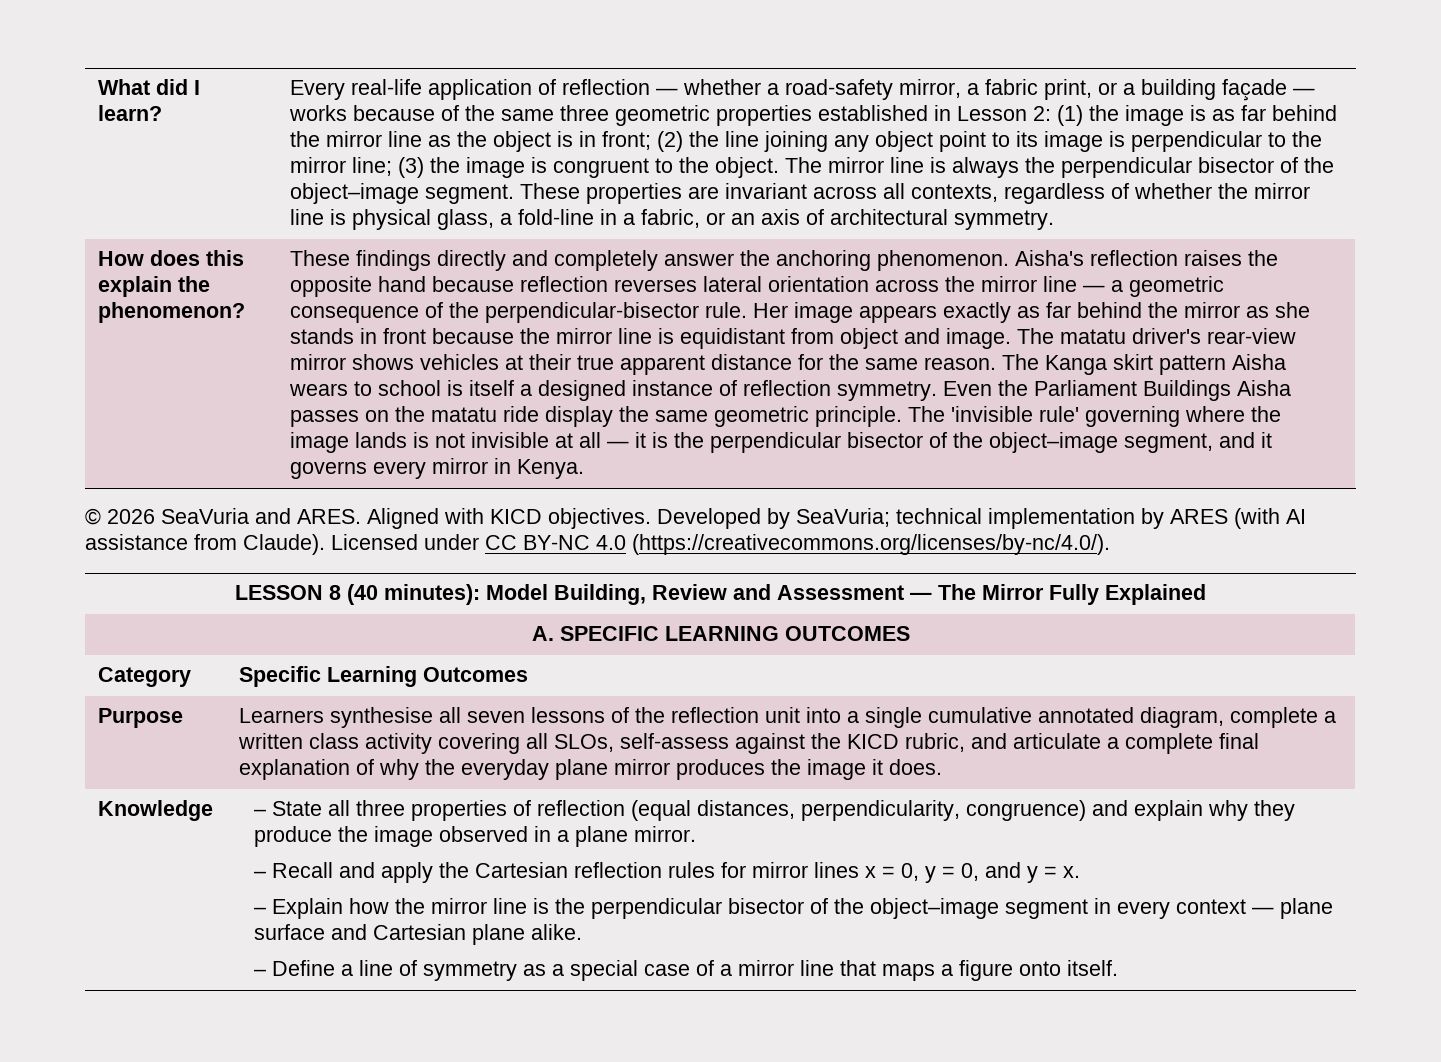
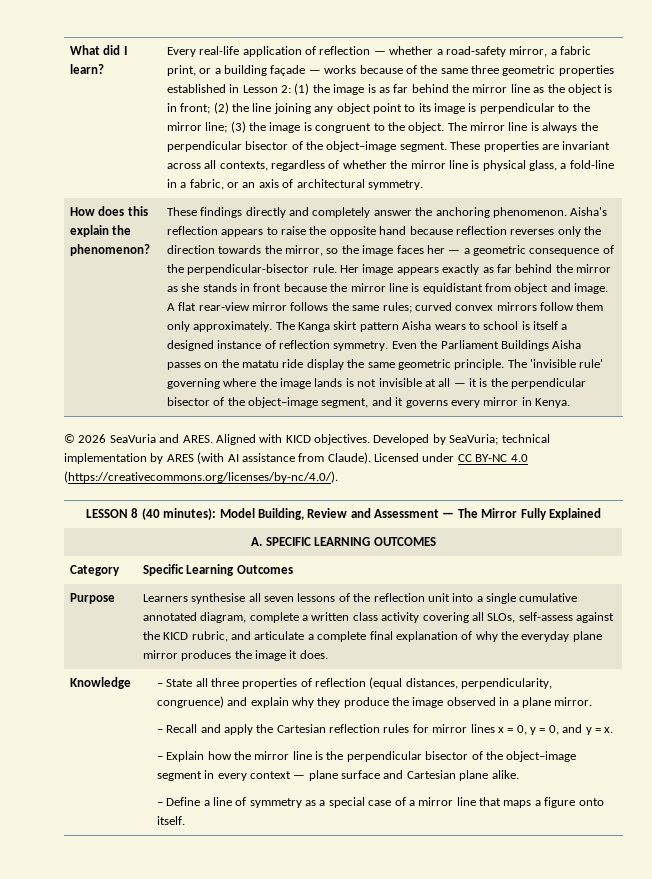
- Aisha's reflection raises the opposite hand because reflection reverses lateral orientation across the mirror line — a geometric consequence of the perpendicular-bisector rule.
+ Aisha's reflection appears to raise the opposite hand because reflection reverses only the direction towards the mirror, so the image faces her — a geometric consequence of the perpendicular-bisector rule.
- The matatu driver's rear-view mirror shows vehicles at their true apparent distance for the same reason.
+ A flat rear-view mirror follows the same rules; curved convex mirrors follow them only approximately.

